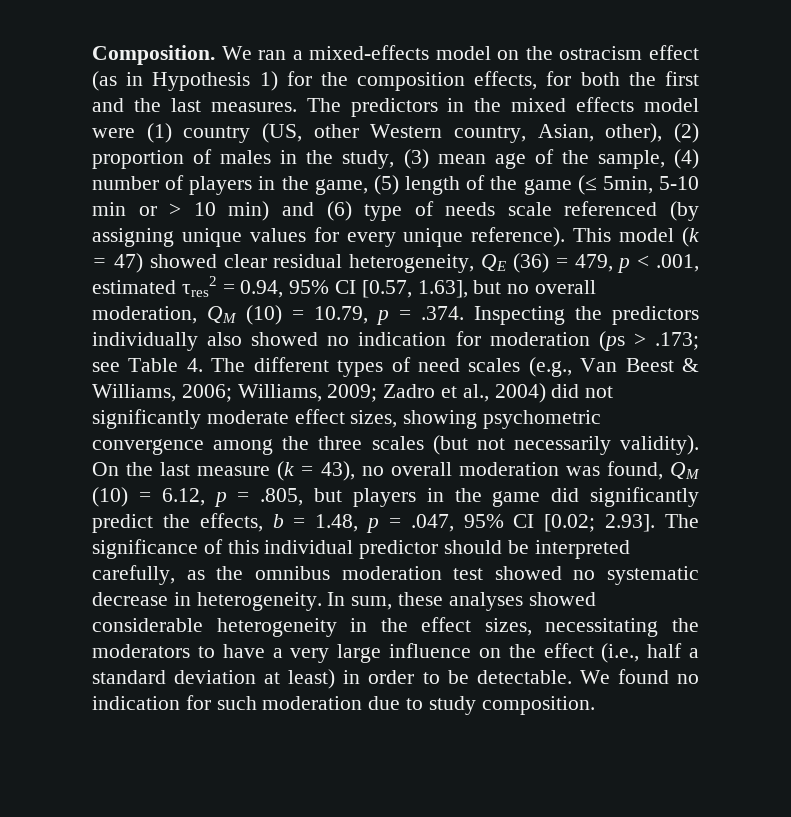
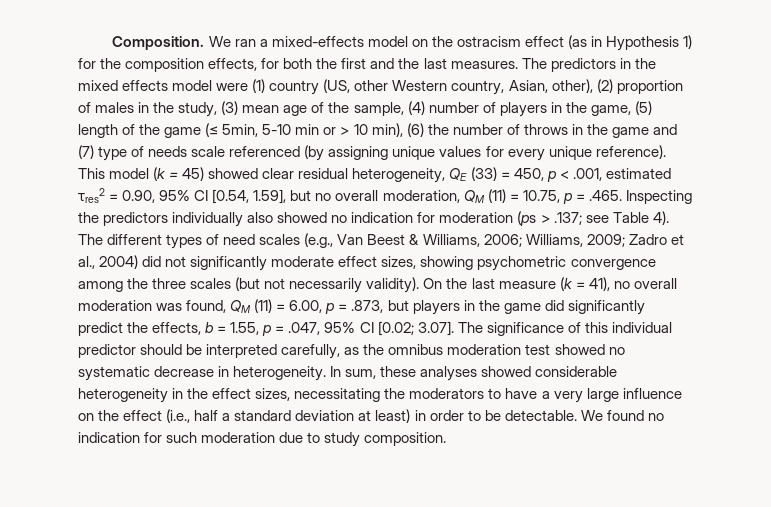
- The predictors in the mixed effects model were (1) country (US, other Western country, Asian, other), (2) proportion of males in the study, (3) mean age of the sample, (4) number of players in the game, (5) length of the game (≤ 5min, 5-10 min or > 10 min) and (6) type of needs scale referenced (by assigning unique values for every unique reference).
+ The predictors in the mixed effects model were (1) country (US, other Western country, Asian, other), (2) proportion of males in the study, (3) mean age of the sample, (4) number of players in the game, (5) length of the game (≤ 5min, 5-10 min or > 10 min), (6) the number of throws in the game and (7) type of needs scale referenced (by assigning unique values for every unique reference).
- This model (k = 47) showed clear residual heterogeneity, QE (36) = 479, p < .001, estimated τres2 = 0.94, 95% CI [0.57, 1.63], but no overall moderation, QM (10) = 10.79, p = .374. Inspecting the predictors individually also showed no indication for moderation (ps > .173;
+ This model (k = 45) showed clear residual heterogeneity, QE (33) = 450, p < .001, estimated τres2 = 0.90, 95% CI [0.54, 1.59], but no overall moderation, QM (11) = 10.75, p = .465. Inspecting the predictors individually also showed no indication for moderation (ps > .137;
- see Table 4. The different types of need scales (e.g., Van Beest & Williams, 2006;
+ see Table 4). The different types of need scales (e.g., Van Beest & Williams, 2006;
- On the last measure (k = 43), no overall moderation was found, QM (10) = 6.12, p = .805, but players in the game did significantly predict the effects, b = 1.48, p = .047, 95% CI [0.02; 2.93]. The significance of this individual predictor should be interpreted carefully, as the omnibus moderation test showed no systematic decrease in heterogeneity.
+ On the last measure (k = 41), no overall moderation was found, QM (11) = 6.00, p = .873, but players in the game did significantly predict the effects, b = 1.55, p = .047, 95% CI [0.02; 3.07]. The significance of this individual predictor should be interpreted carefully, as the omnibus moderation test showed no systematic decrease in heterogeneity.

